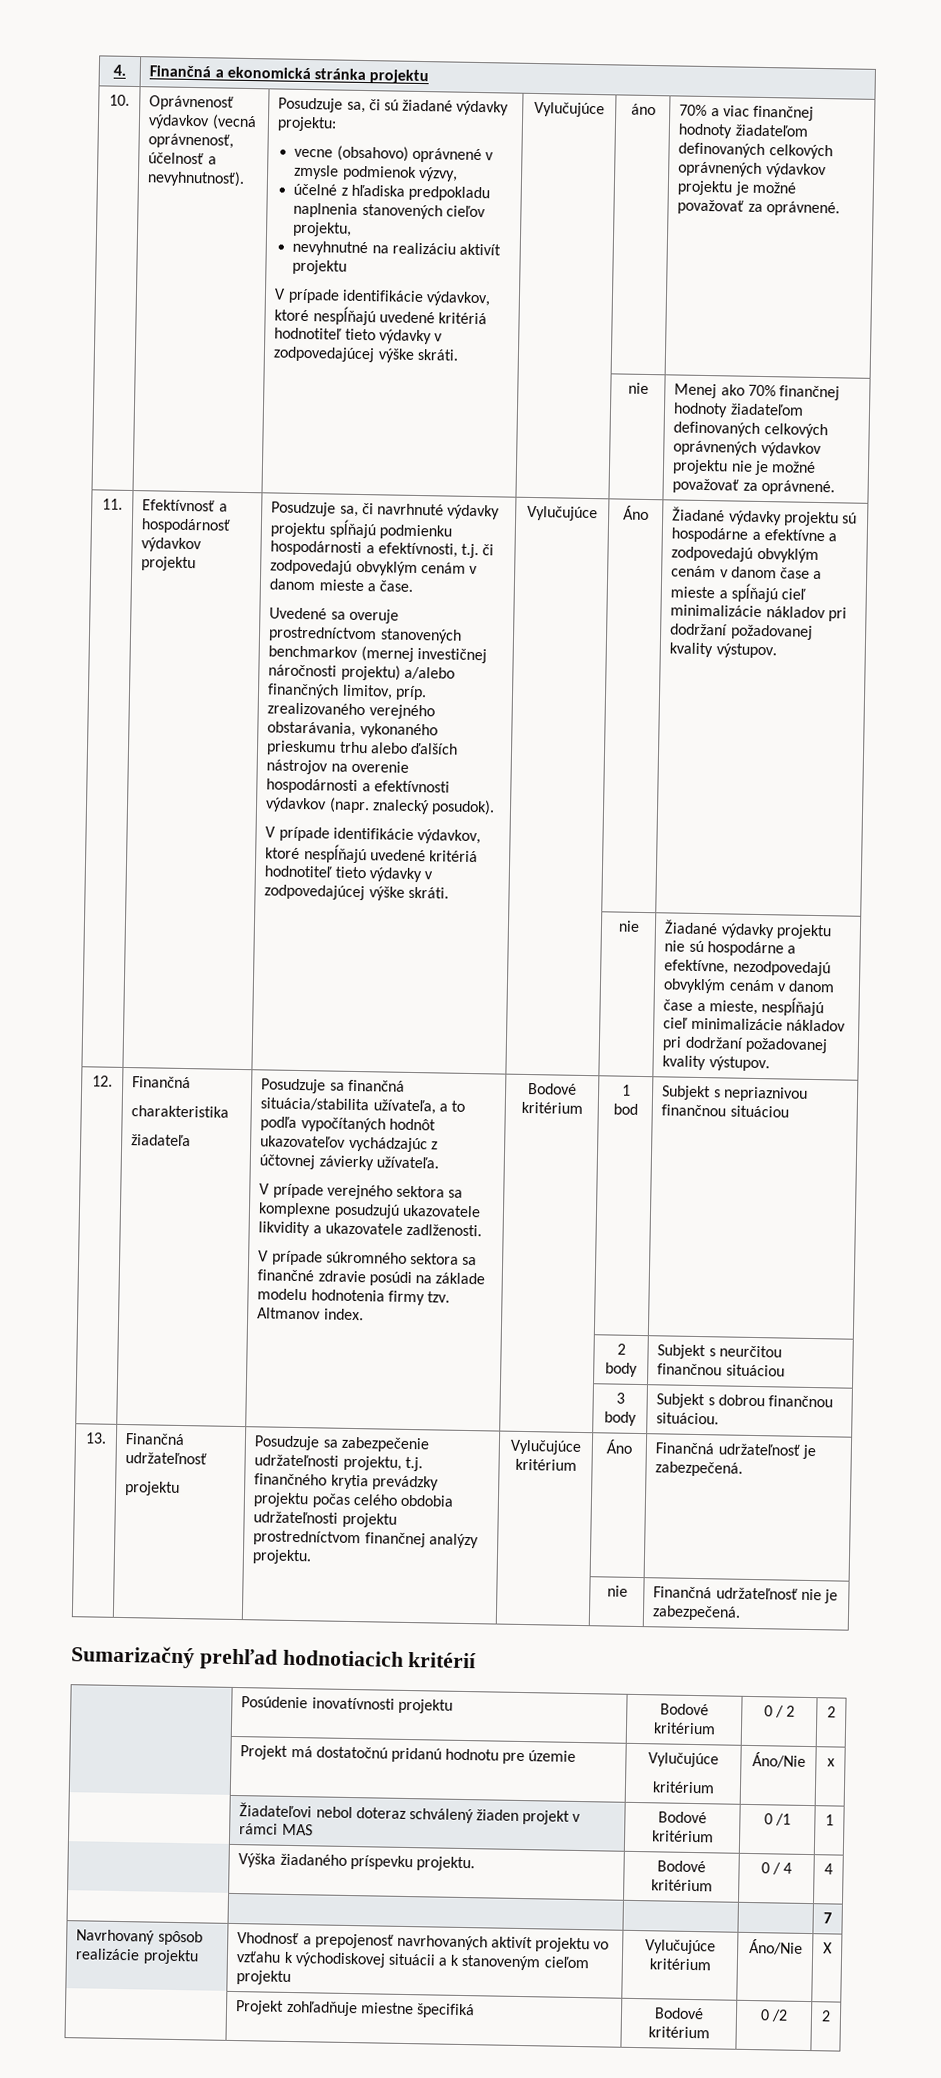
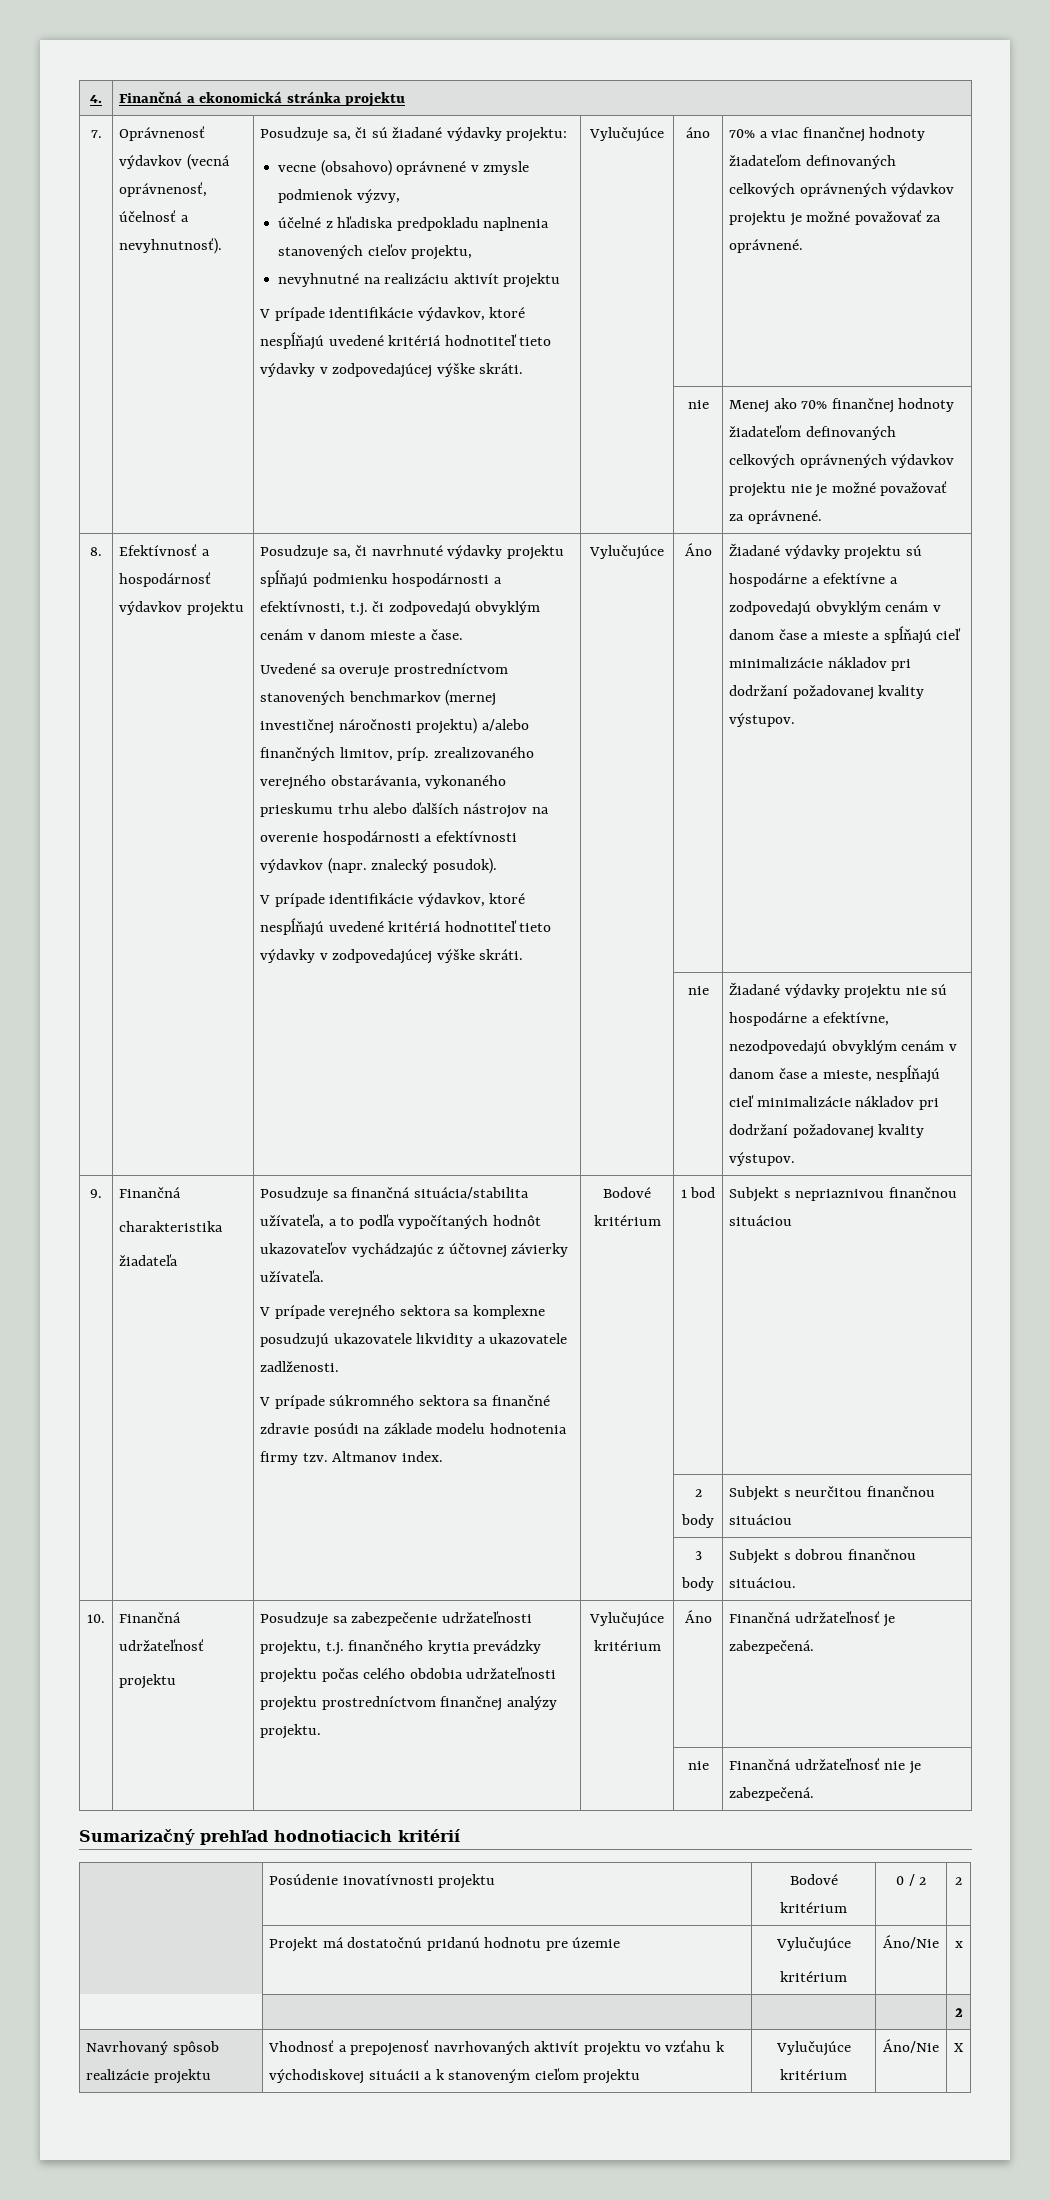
- 10.
+ 7.
- 11.
+ 8.
- 12.
+ 9.
- 13. | Finančná udržateľnosť
+ 10. | Finančná udržateľnosť
  | Projekt má dostatočnú pridanú hodnotu pre územie | Vylučujúce
  kritérium | Áno/Nie | x
- | Žiadateľovi nebol doteraz schválený žiaden projekt v rámci MAS | Bodové kritérium | 0 /1 | 1
- | Výška žiadaného príspevku projektu. | Bodové kritérium | 0 / 4 | 4
- | | | | 7
+ | | | | 2
- | Projekt zohľadňuje miestne špecifiká | Bodové kritérium | 0 /2 | 2

